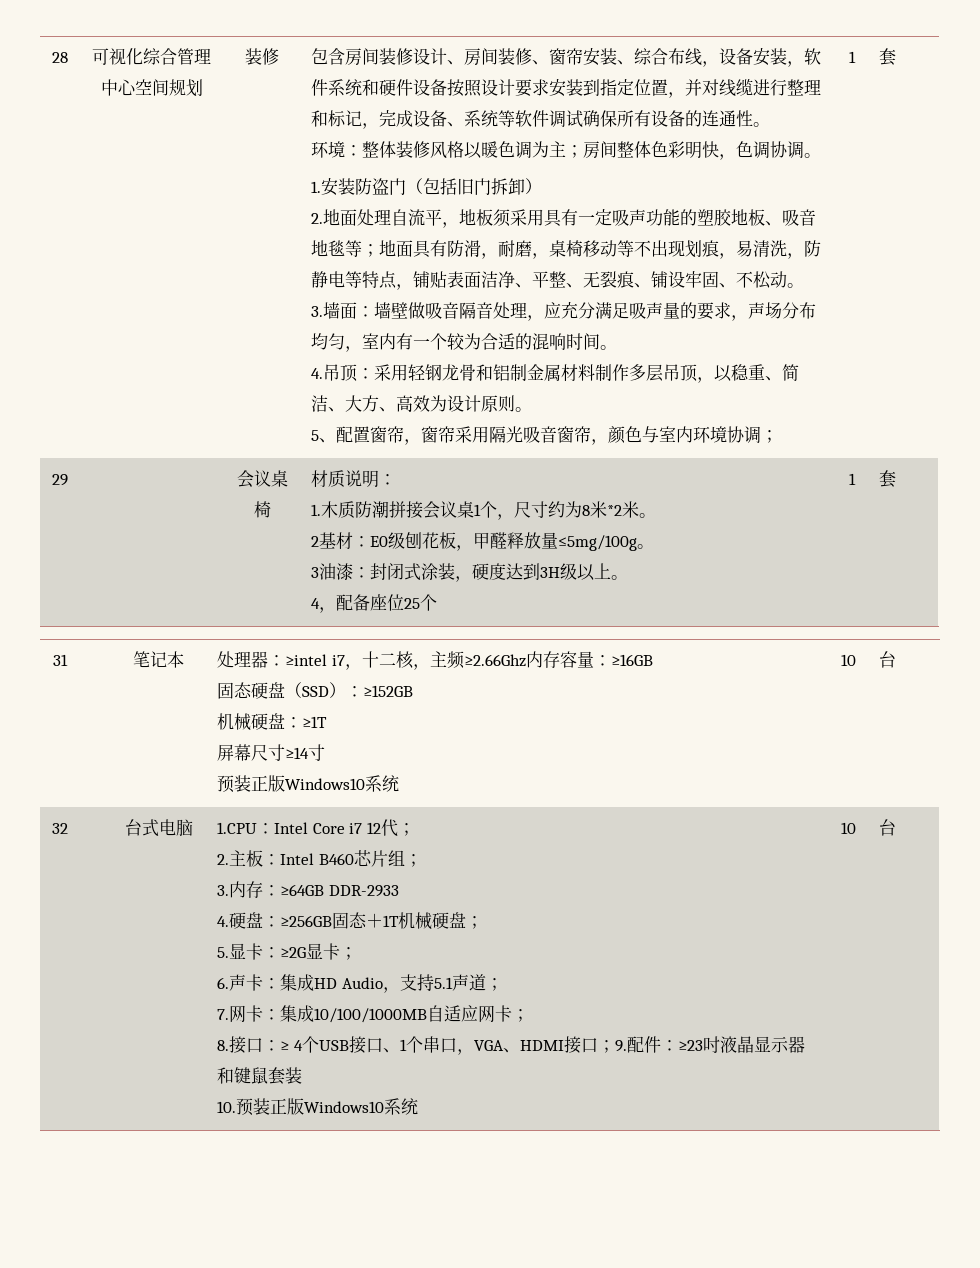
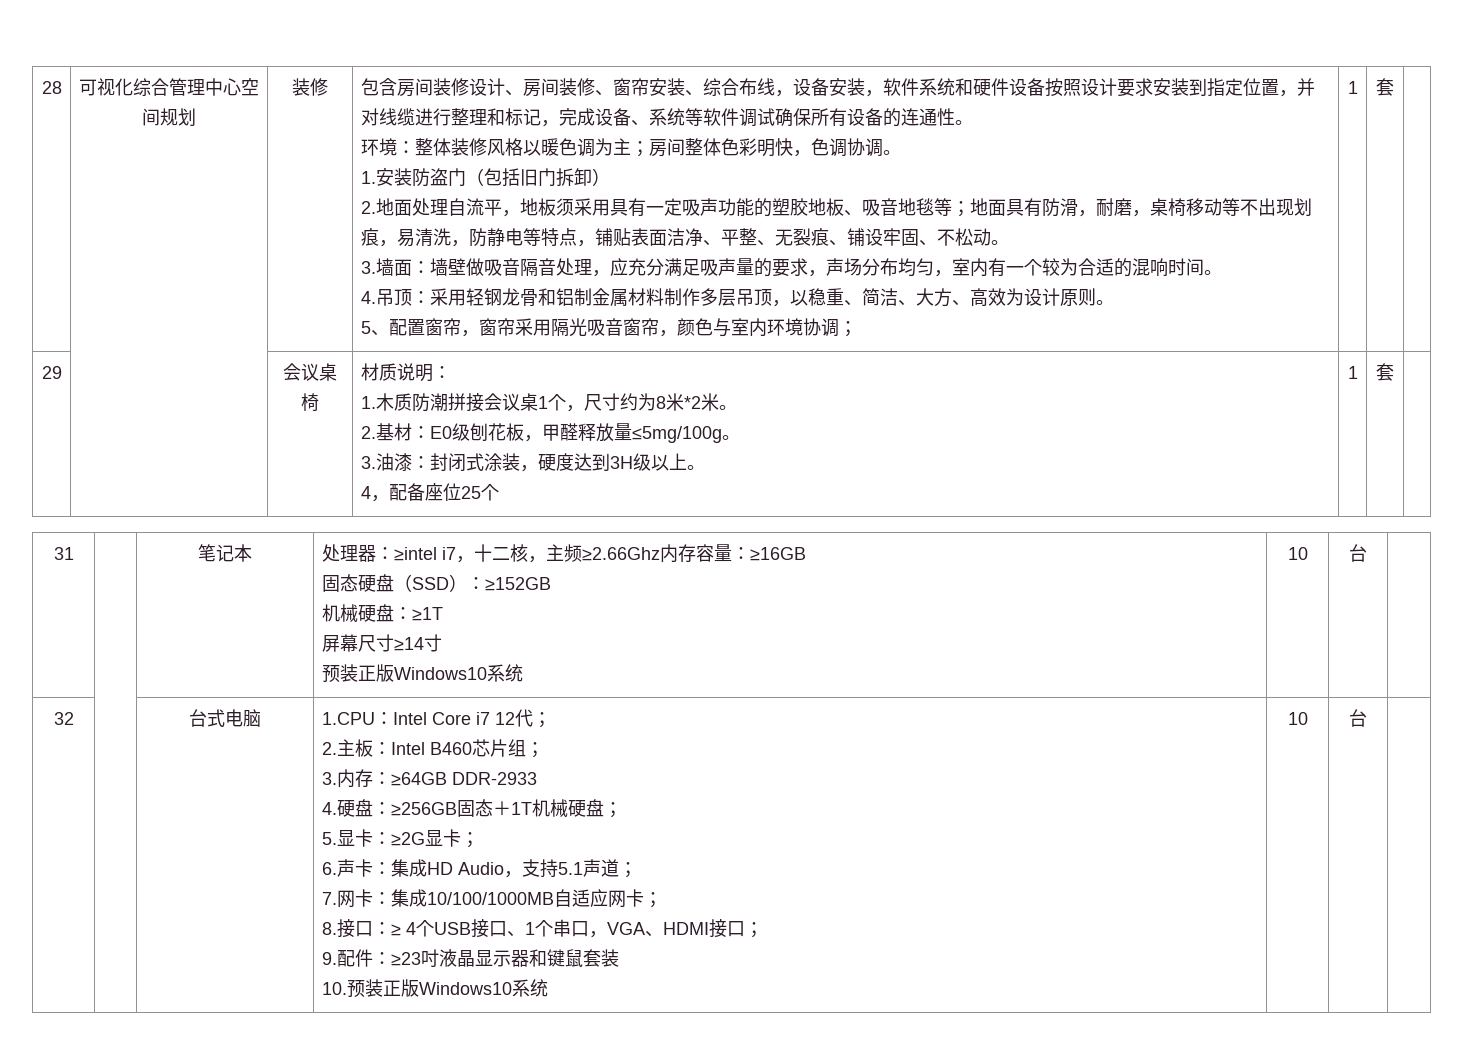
- 2基材：E0级刨花板，甲醛释放量≤5mg/100g。
+ 2.基材：E0级刨花板，甲醛释放量≤5mg/100g。
- 3油漆：封闭式涂装，硬度达到3H级以上。
+ 3.油漆：封闭式涂装，硬度达到3H级以上。
- 8.接口：≥ 4个USB接口、1个串口，VGA、HDMI接口；9.配件：≥23吋液晶显示器和键鼠套装
+ 8.接口：≥ 4个USB接口、1个串口，VGA、HDMI接口；
+ 9.配件：≥23吋液晶显示器和键鼠套装

